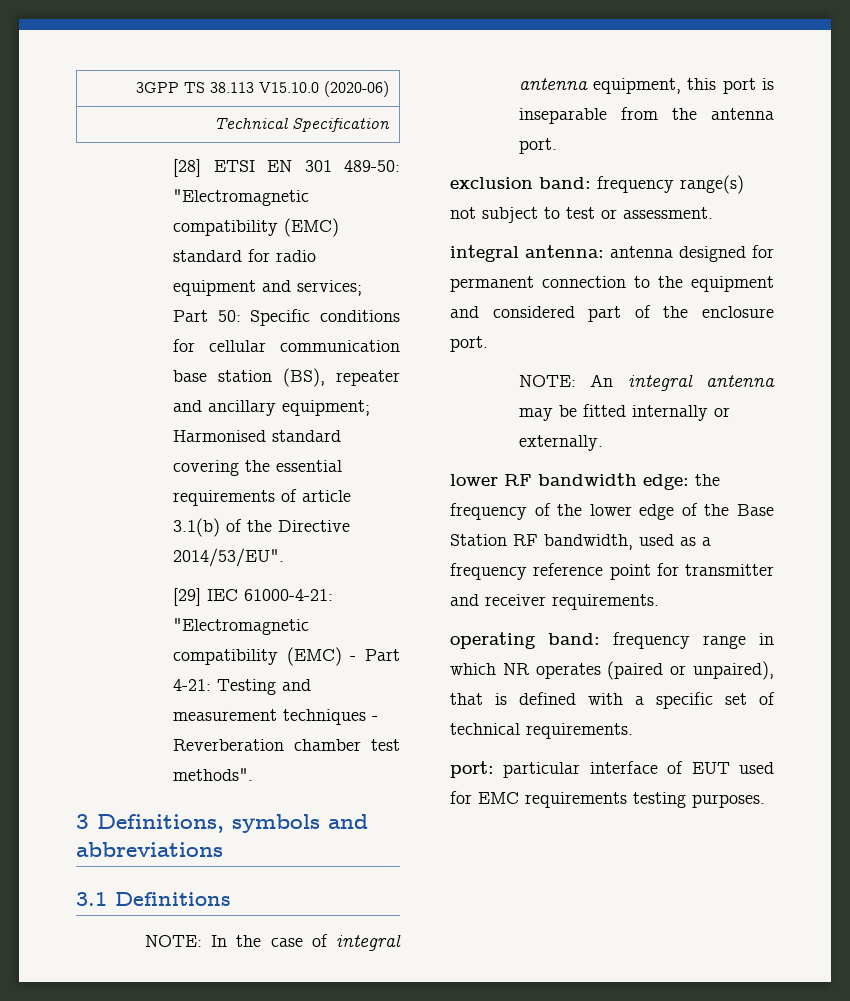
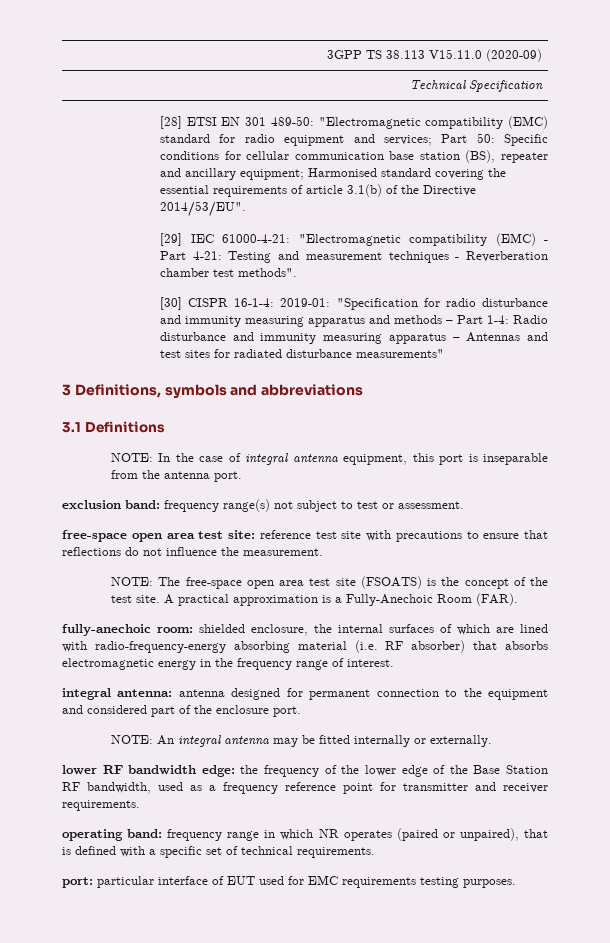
- 3GPP TS 38.113 V15.10.0 (2020-06)
+ 3GPP TS 38.113 V15.11.0 (2020-09)
+ [30] CISPR 16-1-4: 2019-01: "Specification for radio disturbance and immunity measuring apparatus and methods – Part 1-4: Radio disturbance and immunity measuring apparatus – Antennas and test sites for radiated disturbance measurements"
+ free-space open area test site: reference test site with precautions to ensure that reflections do not influence the measurement.
+ NOTE: The free-space open area test site (FSOATS) is the concept of the test site. A practical approximation is a Fully-Anechoic Room (FAR).
+ fully-anechoic room: shielded enclosure, the internal surfaces of which are lined with radio-frequency-energy absorbing material (i.e. RF absorber) that absorbs electromagnetic energy in the frequency range of interest.

